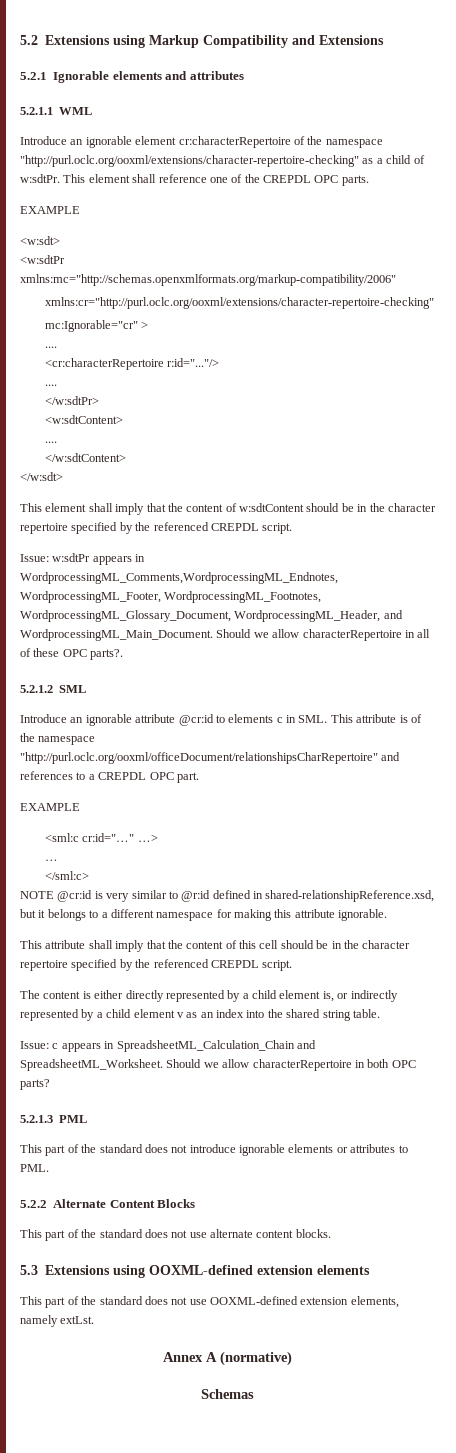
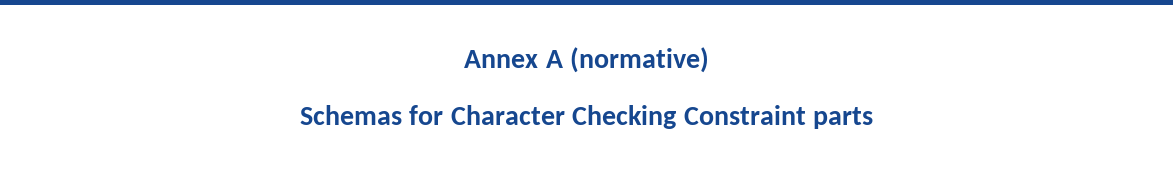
- 5.2 Extensions using Markup Compatibility and Extensions
- 5.2.1 Ignorable elements and attributes
- 5.2.1.1 WML
- Introduce an ignorable element cr:characterRepertoire of the namespace "http://purl.oclc.org/ooxml/extensions/character-repertoire-checking" as a child of w:sdtPr. This element shall reference one of the CREPDL OPC parts.
- EXAMPLE
- <w:sdt>
- <w:sdtPr xmlns:mc="http://schemas.openxmlformats.org/markup-compatibility/2006"
- xmlns:cr="http://purl.oclc.org/ooxml/extensions/character-repertoire-checking"
- mc:Ignorable="cr" >
- ....
- <cr:characterRepertoire r:id="..."/>
- ....
- </w:sdtPr>
- <w:sdtContent>
- ....
- </w:sdtContent>
- </w:sdt>
- This element shall imply that the content of w:sdtContent should be in the character repertoire specified by the referenced CREPDL script.
- Issue: w:sdtPr appears in WordprocessingML_Comments,WordprocessingML_Endnotes, WordprocessingML_Footer, WordprocessingML_Footnotes, WordprocessingML_Glossary_Document, WordprocessingML_Header, and WordprocessingML_Main_Document. Should we allow characterRepertoire in all of these OPC parts?.
- 5.2.1.2 SML
- Introduce an ignorable attribute @cr:id to elements c in SML. This attribute is of the namespace "http://purl.oclc.org/ooxml/officeDocument/relationshipsCharRepertoire" and references to a CREPDL OPC part.
- EXAMPLE
- <sml:c cr:id="…" …>
- …
- </sml:c>
- NOTE @cr:id is very similar to @r:id defined in shared-relationshipReference.xsd, but it belongs to a different namespace for making this attribute ignorable.
- This attribute shall imply that the content of this cell should be in the character repertoire specified by the referenced CREPDL script.
- The content is either directly represented by a child element is, or indirectly represented by a child element v as an index into the shared string table.
- Issue: c appears in SpreadsheetML_Calculation_Chain and SpreadsheetML_Worksheet. Should we allow characterRepertoire in both OPC parts?
- 5.2.1.3 PML
- This part of the standard does not introduce ignorable elements or attributes to PML.
- 5.2.2 Alternate Content Blocks
- This part of the standard does not use alternate content blocks.
- 5.3 Extensions using OOXML-defined extension elements
- This part of the standard does not use OOXML-defined extension elements, namely extLst.
- Schemas
+ Schemas for Character Checking Constraint parts

